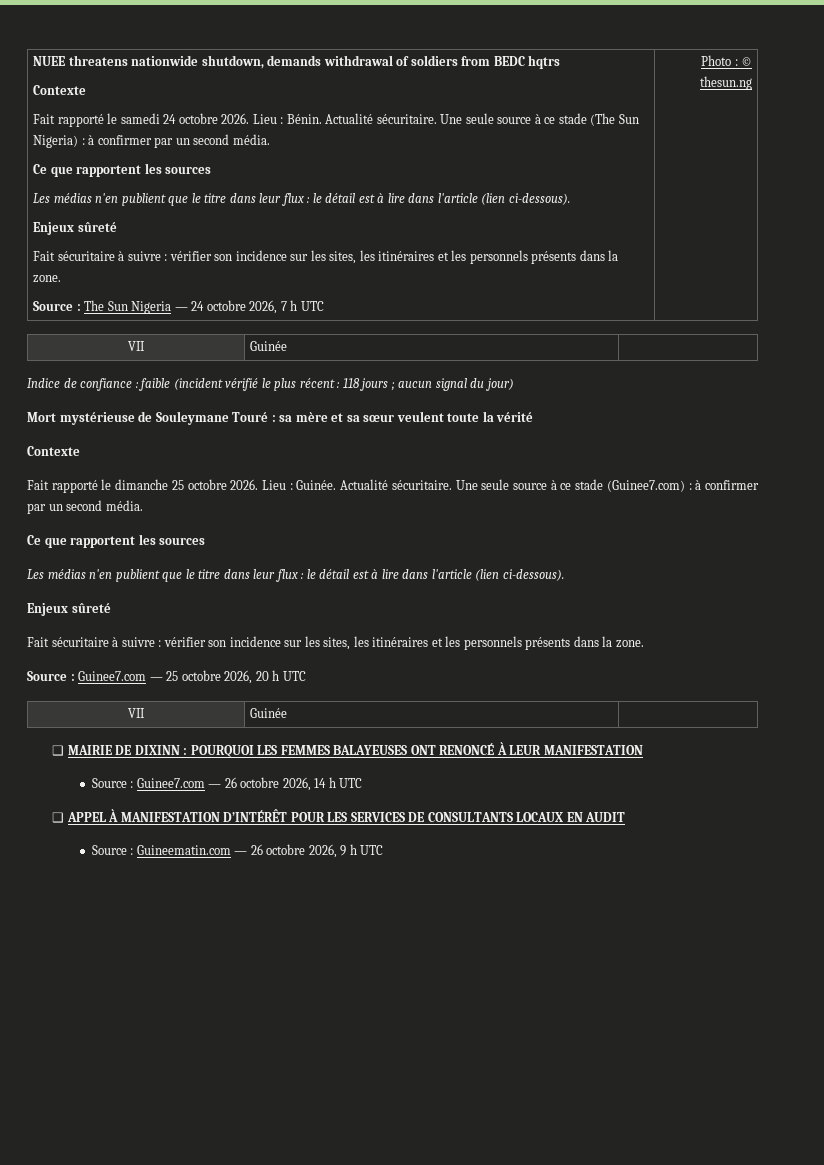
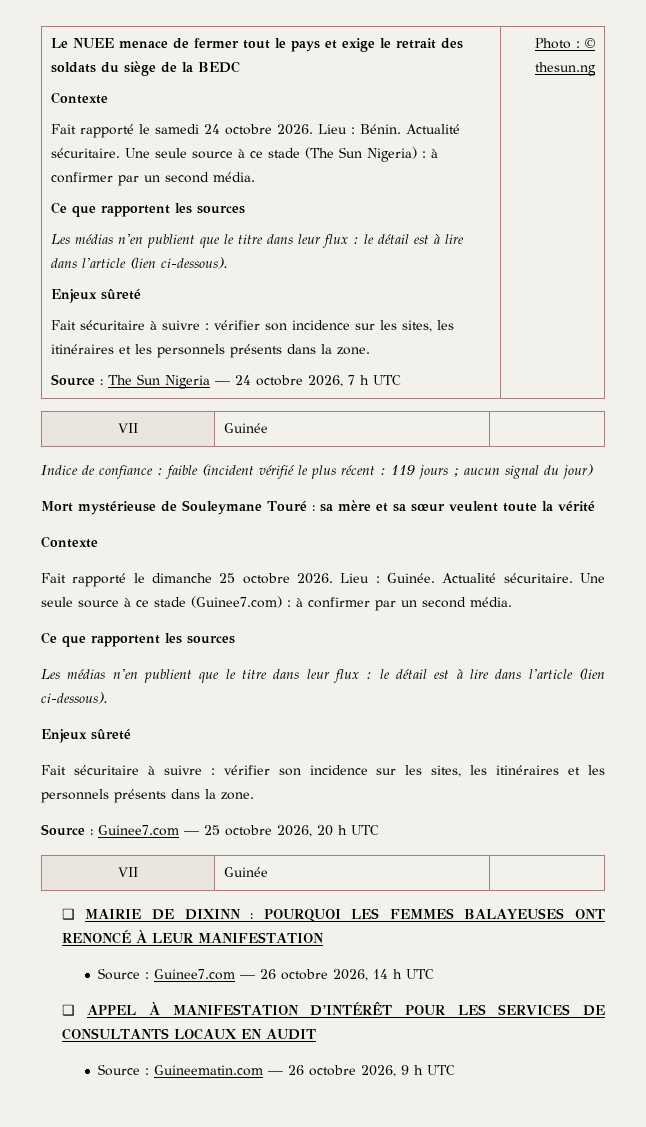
- NUEE threatens nationwide shutdown, demands withdrawal of soldiers from BEDC hqtrs
+ Le NUEE menace de fermer tout le pays et exige le retrait des soldats du siège de la BEDC
- Indice de confiance : faible (incident vérifié le plus récent : 118 jours ; aucun signal du jour)
+ Indice de confiance : faible (incident vérifié le plus récent : 119 jours ; aucun signal du jour)

